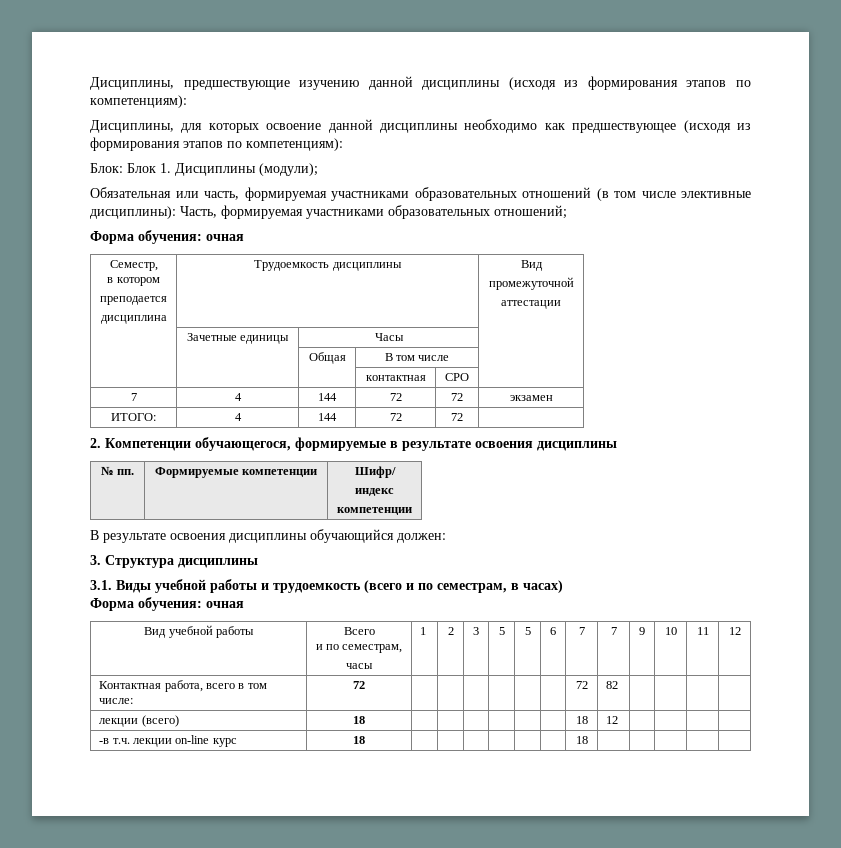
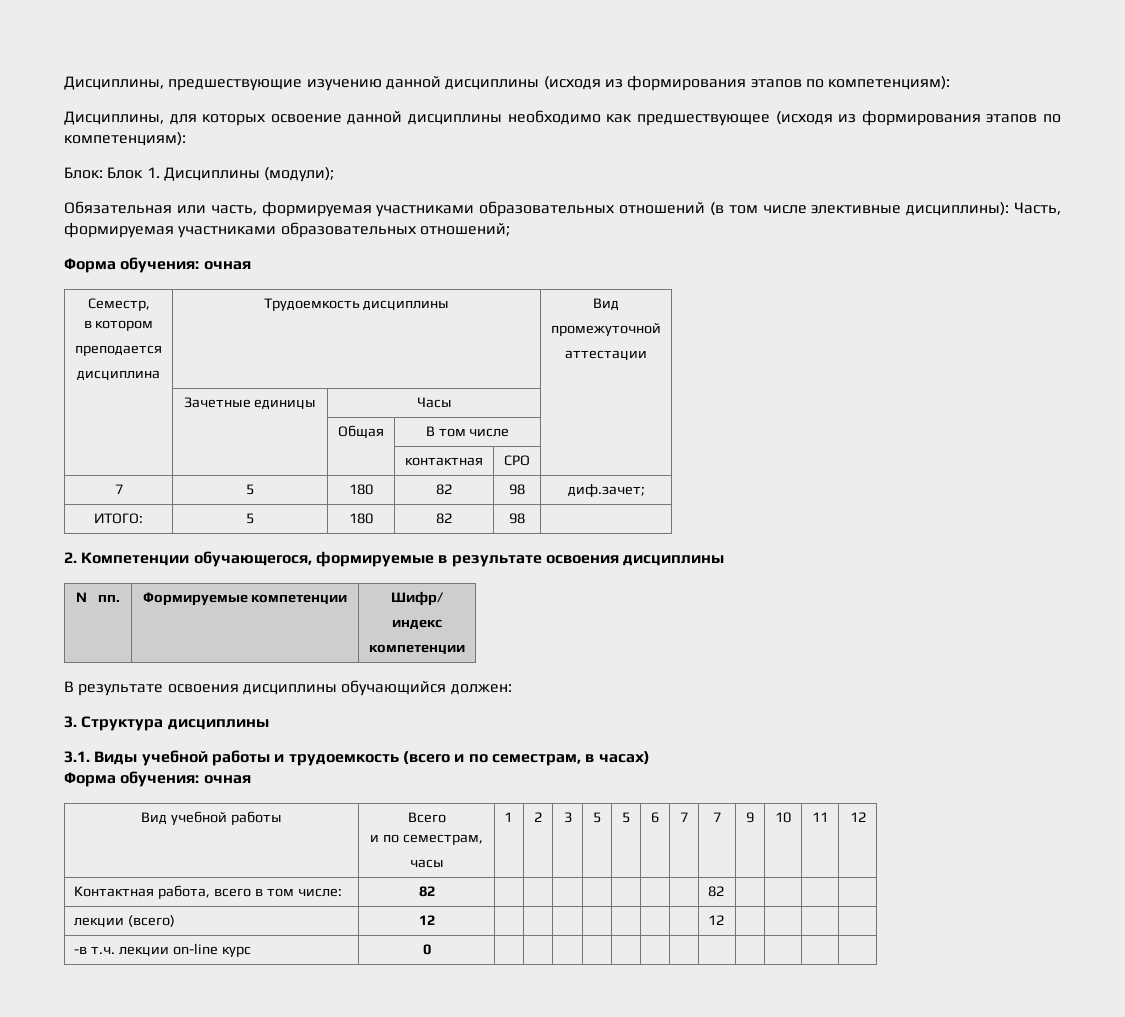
- 7 | 4 | 144 | 72 | 72 | экзамен
- ИТОГО: | 4 | 144 | 72 | 72 |
+ 7 | 5 | 180 | 82 | 98 | диф.зачет;
+ ИТОГО: | 5 | 180 | 82 | 98 |
- Контактная работа, всего в том числе: | 72 | | | | | | | 72 | 82 | | | |
+ Контактная работа, всего в том числе: | 82 | | | | | | | | 82 | | | |
- лекции (всего) | 18 | | | | | | | 18 | 12 | | | |
+ лекции (всего) | 12 | | | | | | | | 12 | | | |
- -в т.ч. лекции on-line курс | 18 | | | | | | | 18 | | | | |
+ -в т.ч. лекции on-line курс | 0 | | | | | | | | | | | |

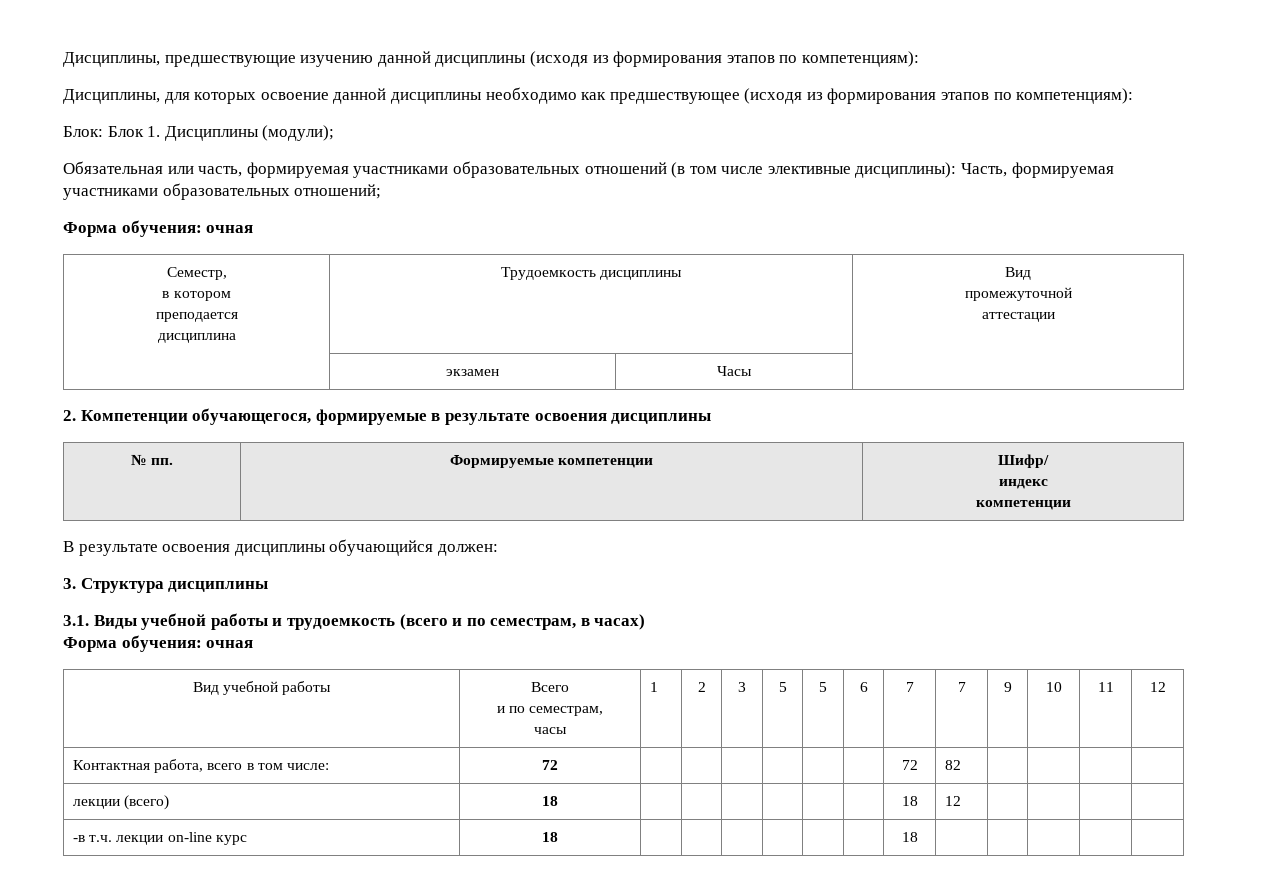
- | Зачетные единицы | Часы |
+ | экзамен | Часы |
- | | Общая | В том числе |
- | | | контактная | СРО |
- 7 | 5 | 180 | 82 | 98 | диф.зачет;
- ИТОГО: | 5 | 180 | 82 | 98 |
- Контактная работа, всего в том числе: | 82 | | | | | | | | 82 | | | |
+ Контактная работа, всего в том числе: | 72 | | | | | | | 72 | 82 | | | |
- лекции (всего) | 12 | | | | | | | | 12 | | | |
+ лекции (всего) | 18 | | | | | | | 18 | 12 | | | |
- -в т.ч. лекции on-line курс | 0 | | | | | | | | | | | |
+ -в т.ч. лекции on-line курс | 18 | | | | | | | 18 | | | | |

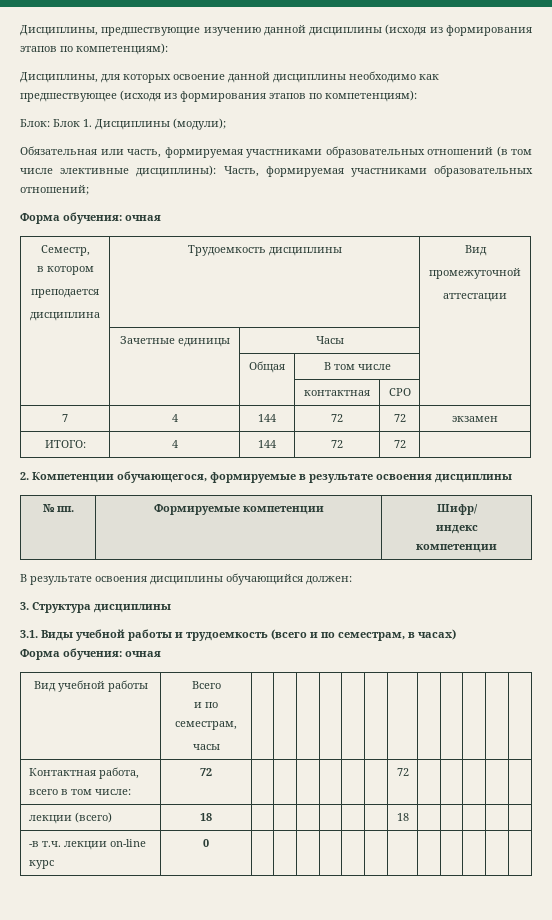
- | экзамен | Часы |
+ | Зачетные единицы | Часы |
+ | | Общая | В том числе |
+ | | | контактная | СРО |
+ 7 | 4 | 144 | 72 | 72 | экзамен
+ ИТОГО: | 4 | 144 | 72 | 72 |
  Вид учебной работы | Всего
  и по семестрам,
- часы | 1 | 2 | 3 | 5 | 5 | 6 | 7 | 7 | 9 | 10 | 11 | 12
+ часы | | | | | | | | | | | |
- Контактная работа, всего в том числе: | 72 | | | | | | | 72 | 82 | | | |
+ Контактная работа, всего в том числе: | 72 | | | | | | | 72 | | | | |
- лекции (всего) | 18 | | | | | | | 18 | 12 | | | |
+ лекции (всего) | 18 | | | | | | | 18 | | | | |
- -в т.ч. лекции on-line курс | 18 | | | | | | | 18 | | | | |
+ -в т.ч. лекции on-line курс | 0 | | | | | | | | | | | |

